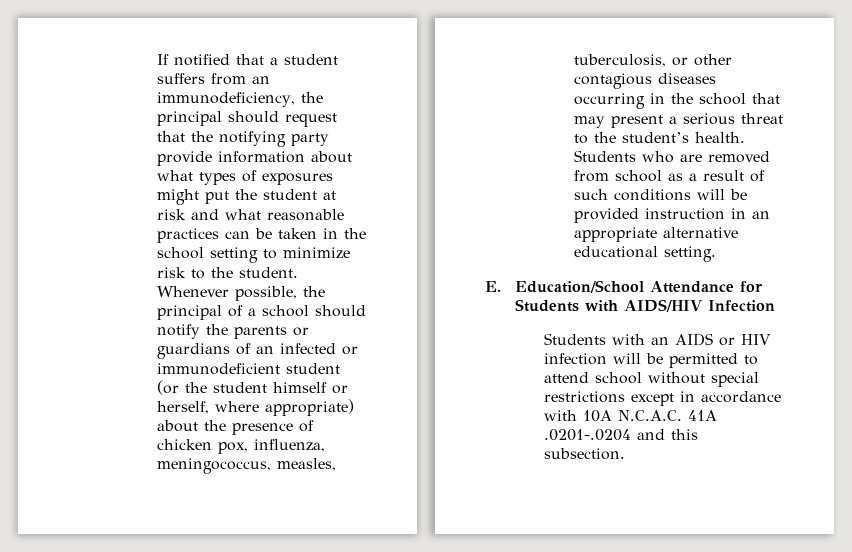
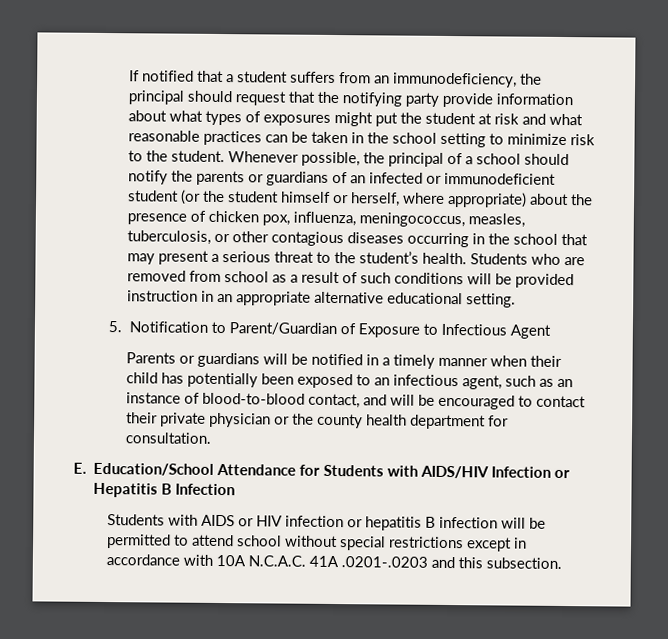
+ 5. Notification to Parent/Guardian of Exposure to Infectious Agent
+ Parents or guardians will be notified in a timely manner when their child has potentially been exposed to an infectious agent, such as an instance of blood-to-blood contact, and will be encouraged to contact their private physician or the county health department for consultation.
- E. Education/School Attendance for Students with AIDS/HIV Infection
- Students with an AIDS or HIV infection will be permitted to attend school without special restrictions except in accordance with 10A N.C.A.C. 41A .0201-.0204 and this subsection.
+ E. Education/School Attendance for Students with AIDS/HIV Infection or Hepatitis B Infection
+ Students with AIDS or HIV infection or hepatitis B infection will be permitted to attend school without special restrictions except in accordance with 10A N.C.A.C. 41A .0201-.0203 and this subsection.

